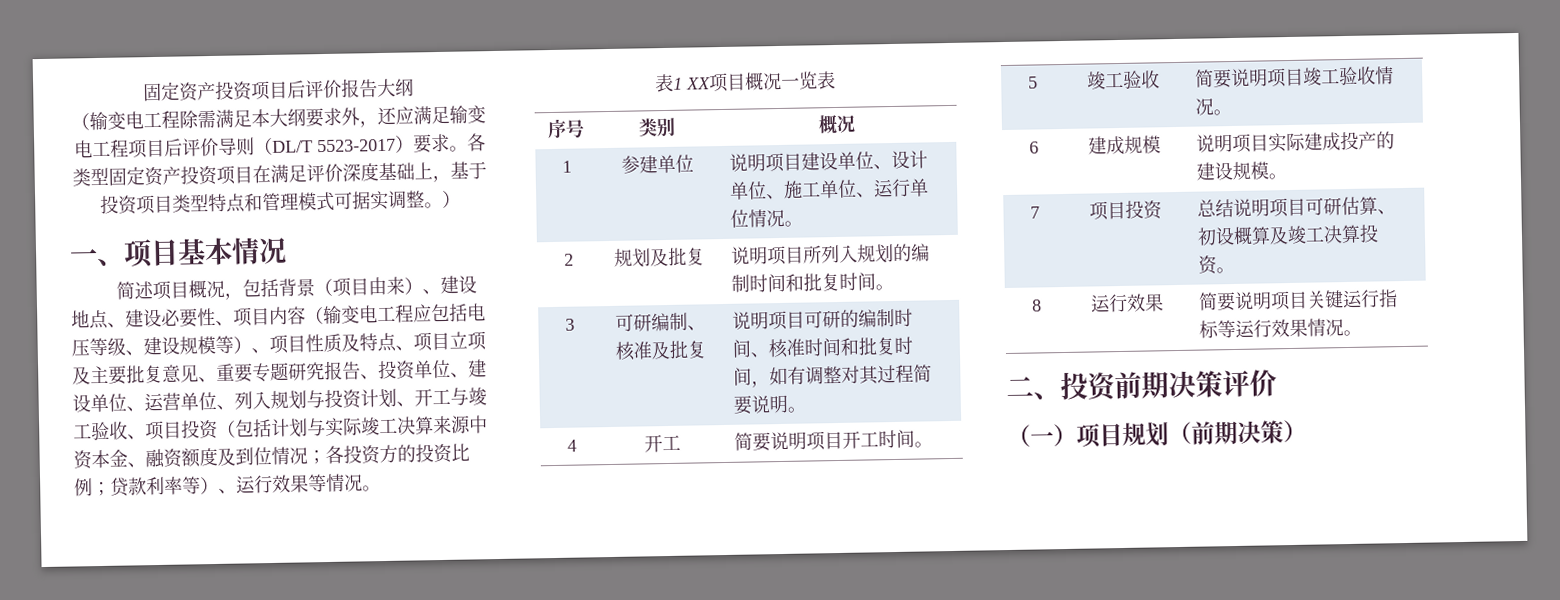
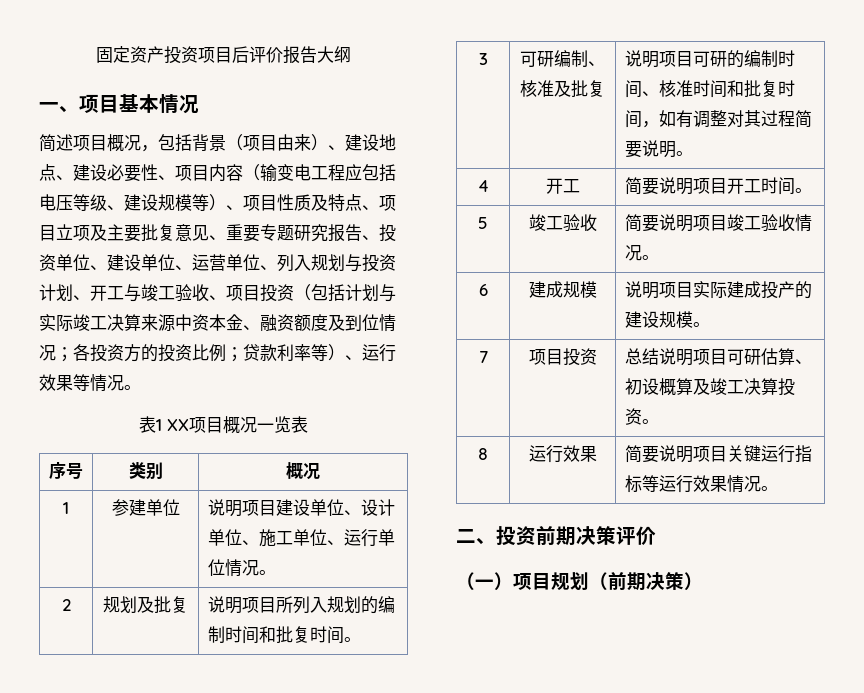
- （输变电工程除需满足本大纲要求外，还应满足输变电工程项目后评价导则（DL/T 5523-2017）要求。各类型固定资产投资项目在满足评价深度基础上，基于投资项目类型特点和管理模式可据实调整。）

